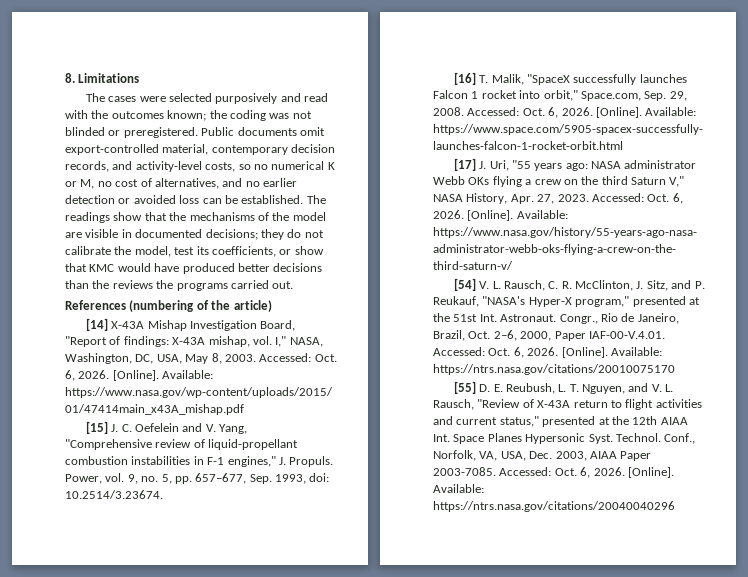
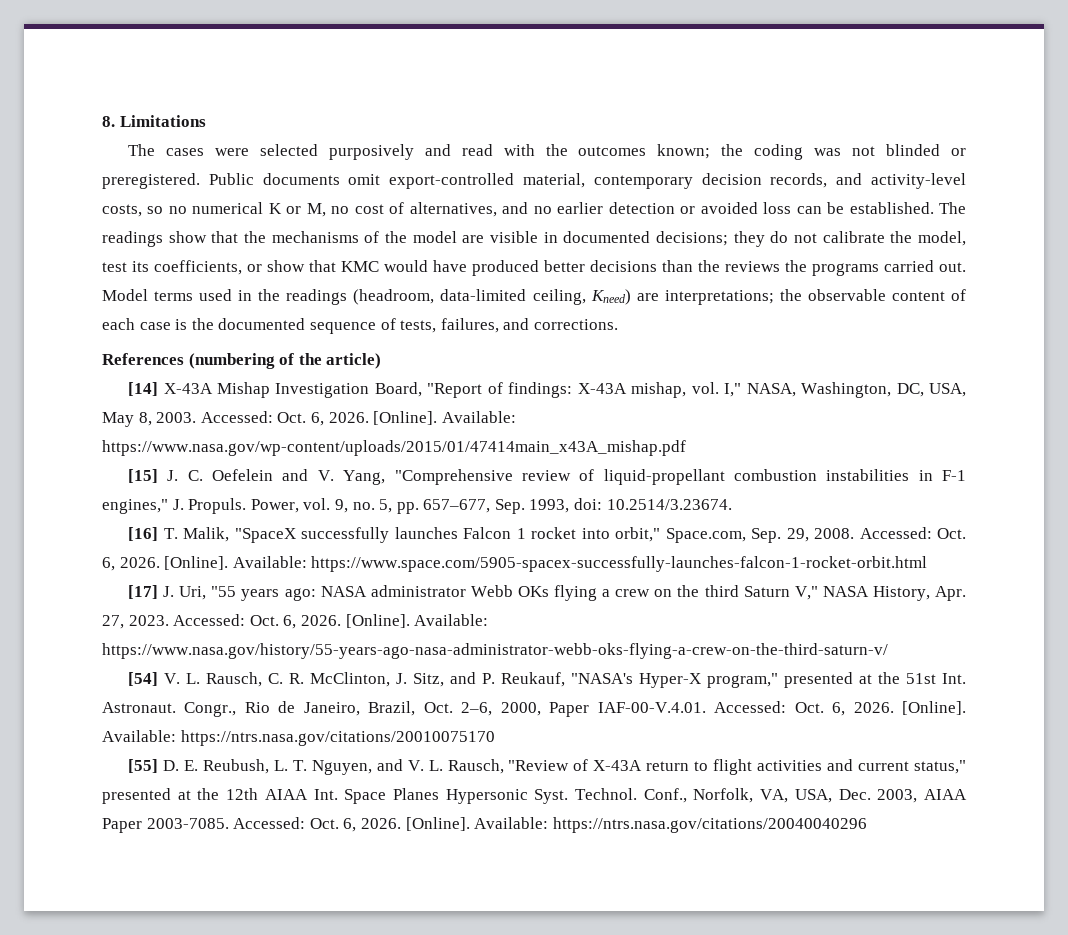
+ Model terms used in the readings (headroom, data-limited ceiling, Kneed) are interpretations; the observable content of each case is the documented sequence of tests, failures, and corrections.

